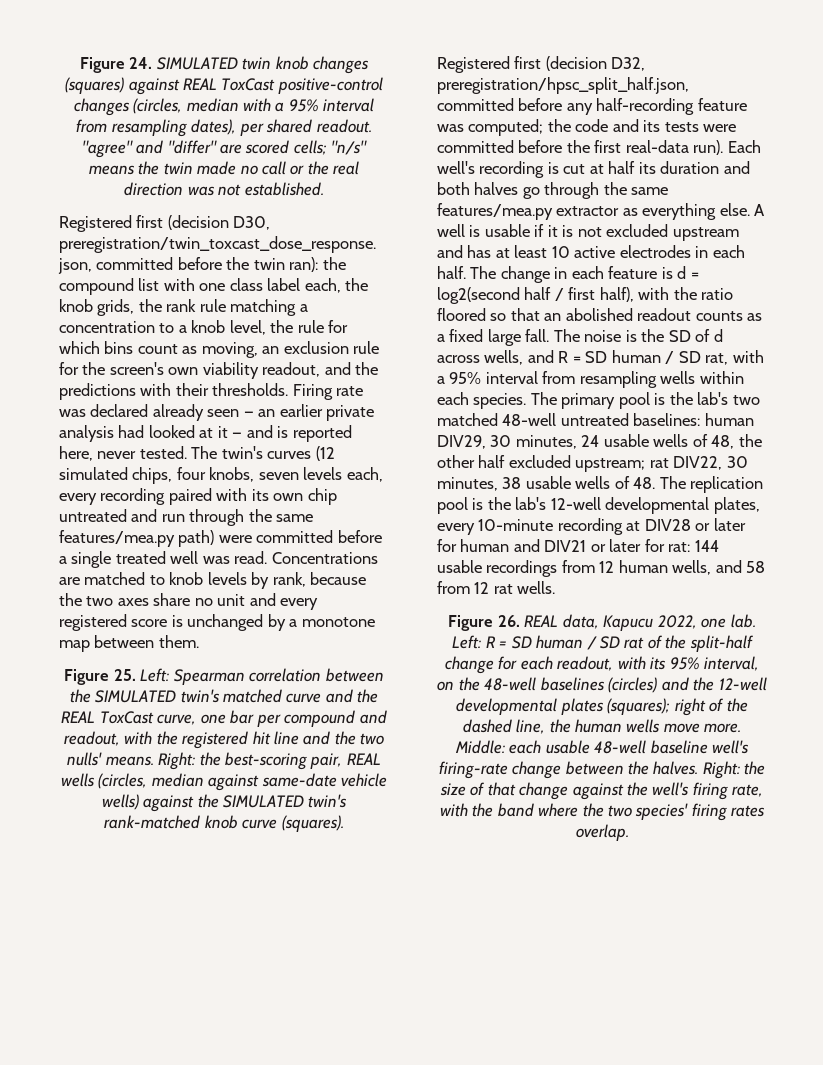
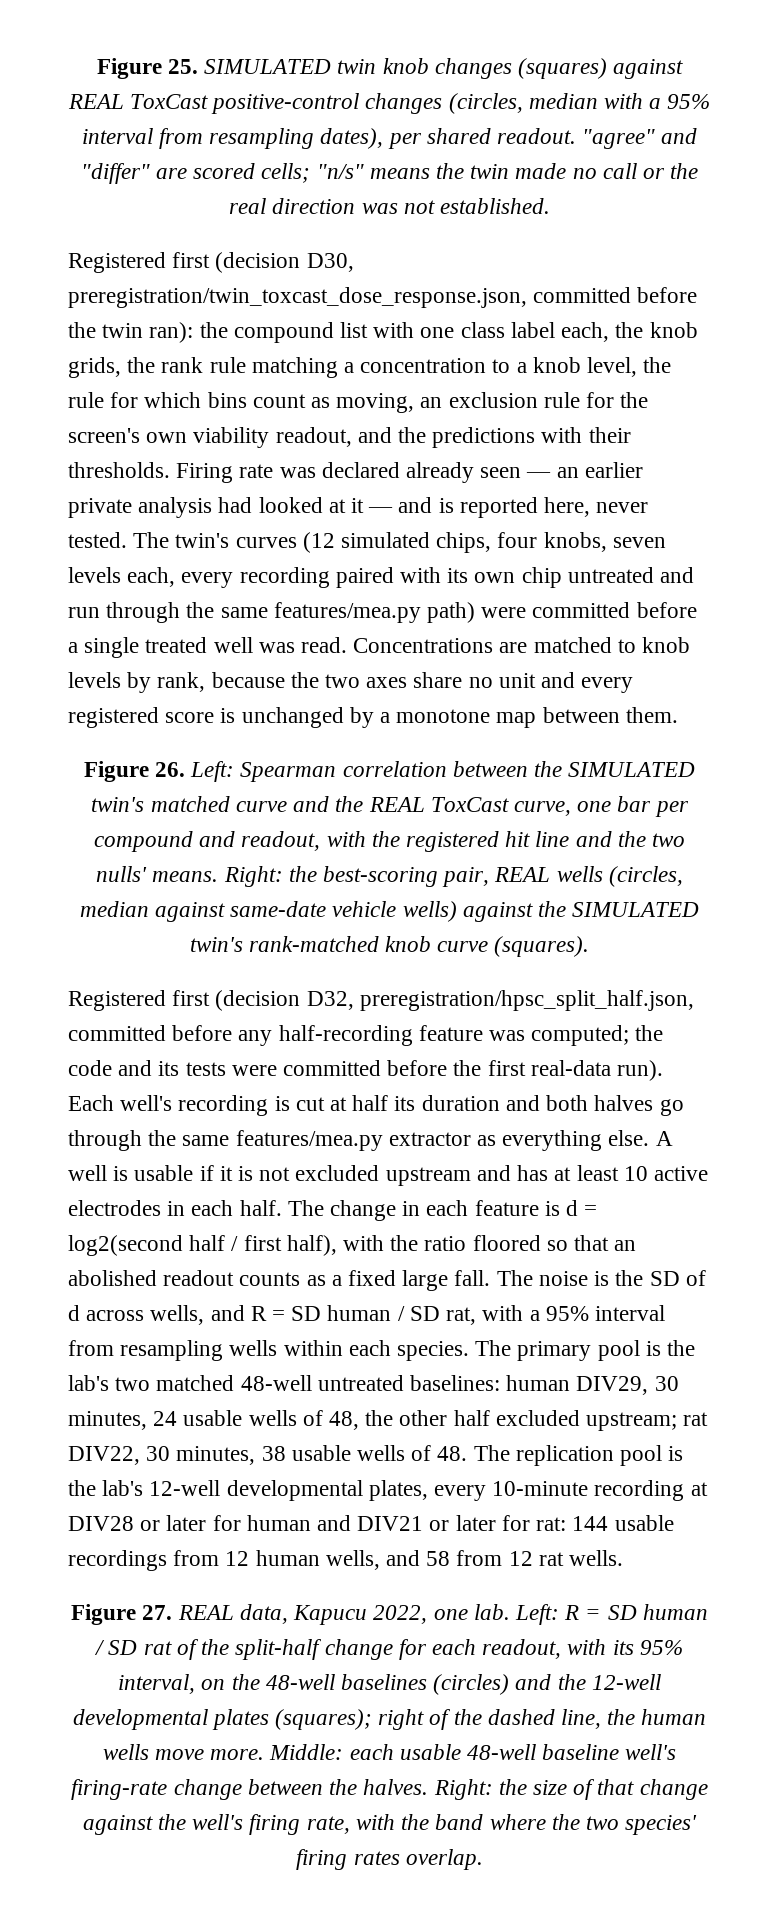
- Figure 24. SIMULATED twin knob changes (squares) against REAL ToxCast positive-control changes (circles, median with a 95% interval from resampling dates), per shared readout.
+ Figure 25. SIMULATED twin knob changes (squares) against REAL ToxCast positive-control changes (circles, median with a 95% interval from resampling dates), per shared readout.
- Figure 25. Left: Spearman correlation between the SIMULATED twin's matched curve and the REAL ToxCast curve, one bar per compound and readout, with the registered hit line and the two nulls' means.
+ Figure 26. Left: Spearman correlation between the SIMULATED twin's matched curve and the REAL ToxCast curve, one bar per compound and readout, with the registered hit line and the two nulls' means.
- Figure 26. REAL data, Kapucu 2022, one lab.
+ Figure 27. REAL data, Kapucu 2022, one lab.

